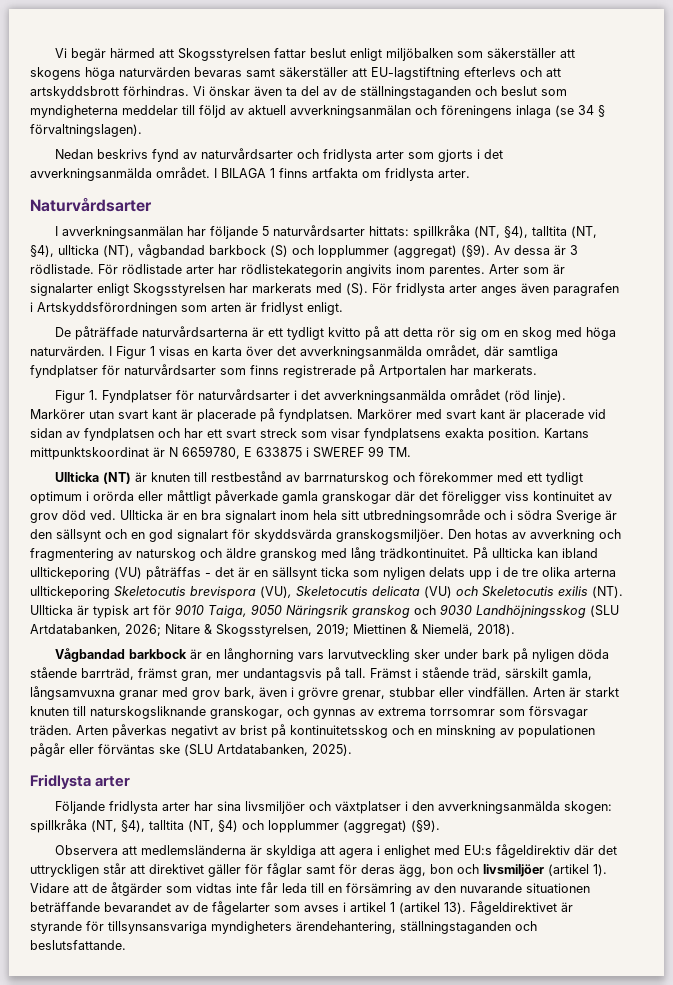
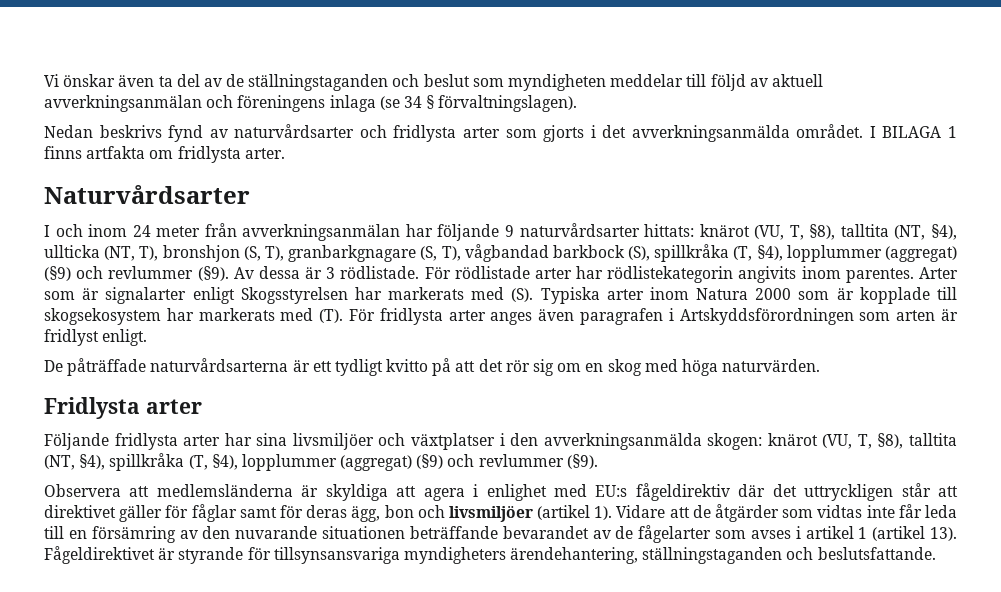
- Vi begär härmed att Skogsstyrelsen fattar beslut enligt miljöbalken som säkerställer att skogens höga naturvärden bevaras samt säkerställer att EU-lagstiftning efterlevs och att artskyddsbrott förhindras. Vi önskar även ta del av de ställningstaganden och beslut som myndigheterna meddelar till följd av aktuell avverkningsanmälan och föreningens inlaga (se 34 § förvaltningslagen).
+ Vi önskar även ta del av de ställningstaganden och beslut som myndigheten meddelar till följd av aktuell avverkningsanmälan och föreningens inlaga (se 34 § förvaltningslagen).
- I avverkningsanmälan har följande 5 naturvårdsarter hittats: spillkråka (NT, §4), talltita (NT, §4), ullticka (NT), vågbandad barkbock (S) och lopplummer (aggregat) (§9).
+ I och inom 24 meter från avverkningsanmälan har följande 9 naturvårdsarter hittats: knärot (VU, T, §8), talltita (NT, §4), ullticka (NT, T), bronshjon (S, T), granbarkgnagare (S, T), vågbandad barkbock (S), spillkråka (T, §4), lopplummer (aggregat) (§9) och revlummer (§9).
- Arter som är signalarter enligt Skogsstyrelsen har markerats med (S). För fridlysta arter anges även paragrafen i Artskyddsförordningen som arten är fridlyst enligt.
+ Arter som är signalarter enligt Skogsstyrelsen har markerats med (S). Typiska arter inom Natura 2000 som är kopplade till skogsekosystem har markerats med (T). För fridlysta arter anges även paragrafen i Artskyddsförordningen som arten är fridlyst enligt.
- De påträffade naturvårdsarterna är ett tydligt kvitto på att detta rör sig om en skog med höga naturvärden. I Figur 1 visas en karta över det avverkningsanmälda området, där samtliga fyndplatser för naturvårdsarter som finns registrerade på Artportalen har markerats.
- Figur 1. Fyndplatser för naturvårdsarter i det avverkningsanmälda området (röd linje). Markörer utan svart kant är placerade på fyndplatsen. Markörer med svart kant är placerade vid sidan av fyndplatsen och har ett svart streck som visar fyndplatsens exakta position. Kartans mittpunktskoordinat är N 6659780, E 633875 i SWEREF 99 TM.
- Ullticka (NT) är knuten till restbestånd av barrnaturskog och förekommer med ett tydligt optimum i orörda eller måttligt påverkade gamla granskogar där det föreligger viss kontinuitet av grov död ved. Ullticka är en bra signalart inom hela sitt utbredningsområde och i södra Sverige är den sällsynt och en god signalart för skyddsvärda granskogsmiljöer. Den hotas av avverkning och fragmentering av naturskog och äldre granskog med lång trädkontinuitet. På ullticka kan ibland ulltickeporing (VU) påträffas - det är en sällsynt ticka som nyligen delats upp i de tre olika arterna ulltickeporing Skeletocutis brevispora (VU), Skeletocutis delicata (VU) och Skeletocutis exilis (NT). Ullticka är typisk art för 9010 Taiga, 9050 Näringsrik granskog och 9030 Landhöjningsskog (SLU Artdatabanken, 2026; Nitare & Skogsstyrelsen, 2019; Miettinen & Niemelä, 2018).
- Vågbandad barkbock är en långhorning vars larvutveckling sker under bark på nyligen döda stående barrträd, främst gran, mer undantagsvis på tall. Främst i stående träd, särskilt gamla, långsamvuxna granar med grov bark, även i grövre grenar, stubbar eller vindfällen. Arten är starkt knuten till naturskogsliknande granskogar, och gynnas av extrema torrsomrar som försvagar träden. Arten påverkas negativt av brist på kontinuitetsskog och en minskning av populationen pågår eller förväntas ske (SLU Artdatabanken, 2025).
+ De påträffade naturvårdsarterna är ett tydligt kvitto på att det rör sig om en skog med höga naturvärden.
- Följande fridlysta arter har sina livsmiljöer och växtplatser i den avverkningsanmälda skogen: spillkråka (NT, §4), talltita (NT, §4) och lopplummer (aggregat) (§9).
+ Följande fridlysta arter har sina livsmiljöer och växtplatser i den avverkningsanmälda skogen: knärot (VU, T, §8), talltita (NT, §4), spillkråka (T, §4), lopplummer (aggregat) (§9) och revlummer (§9).

